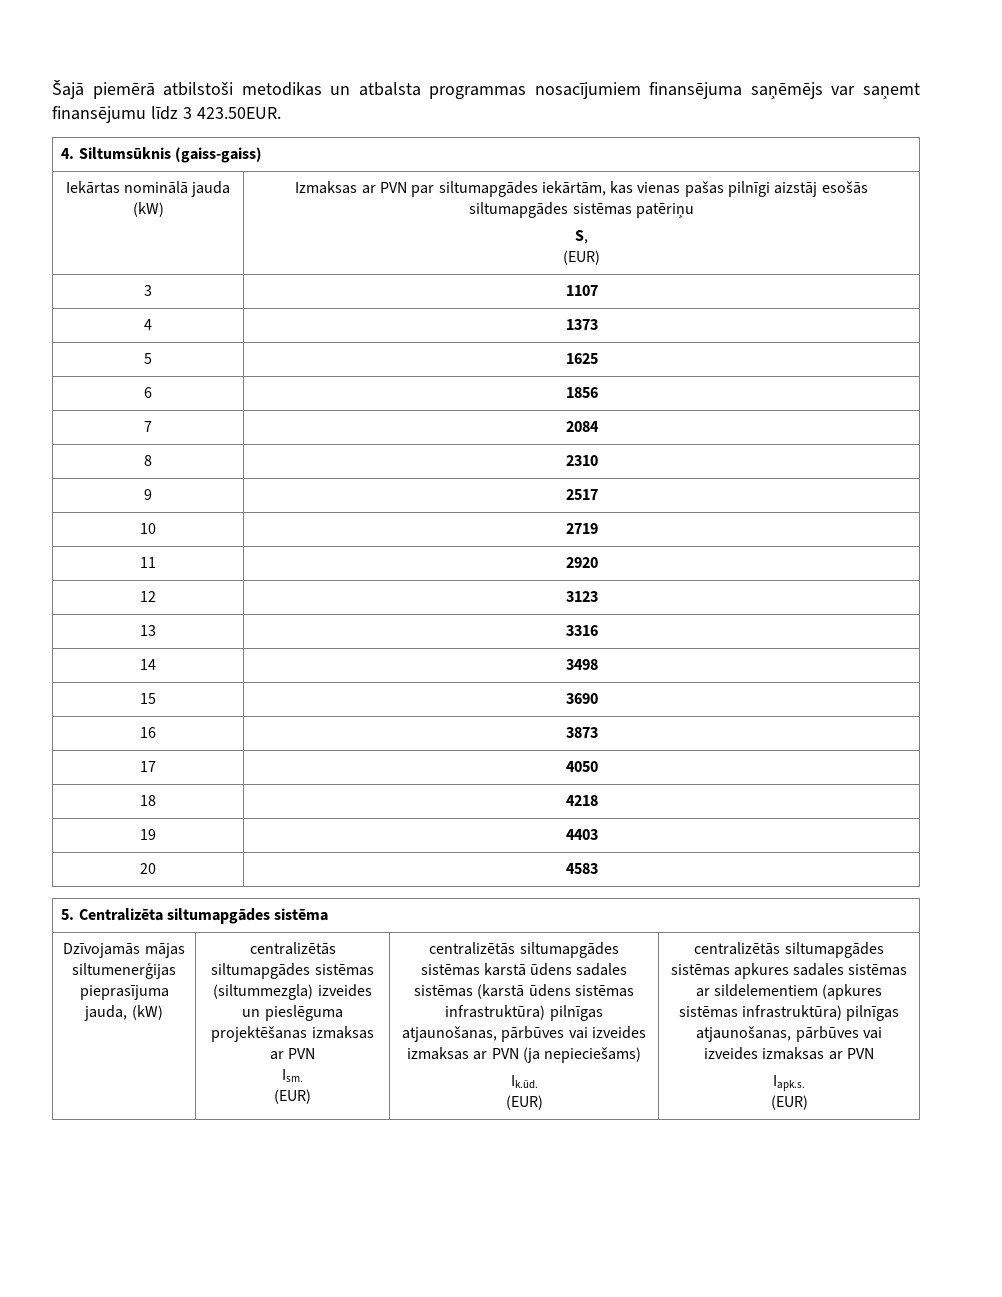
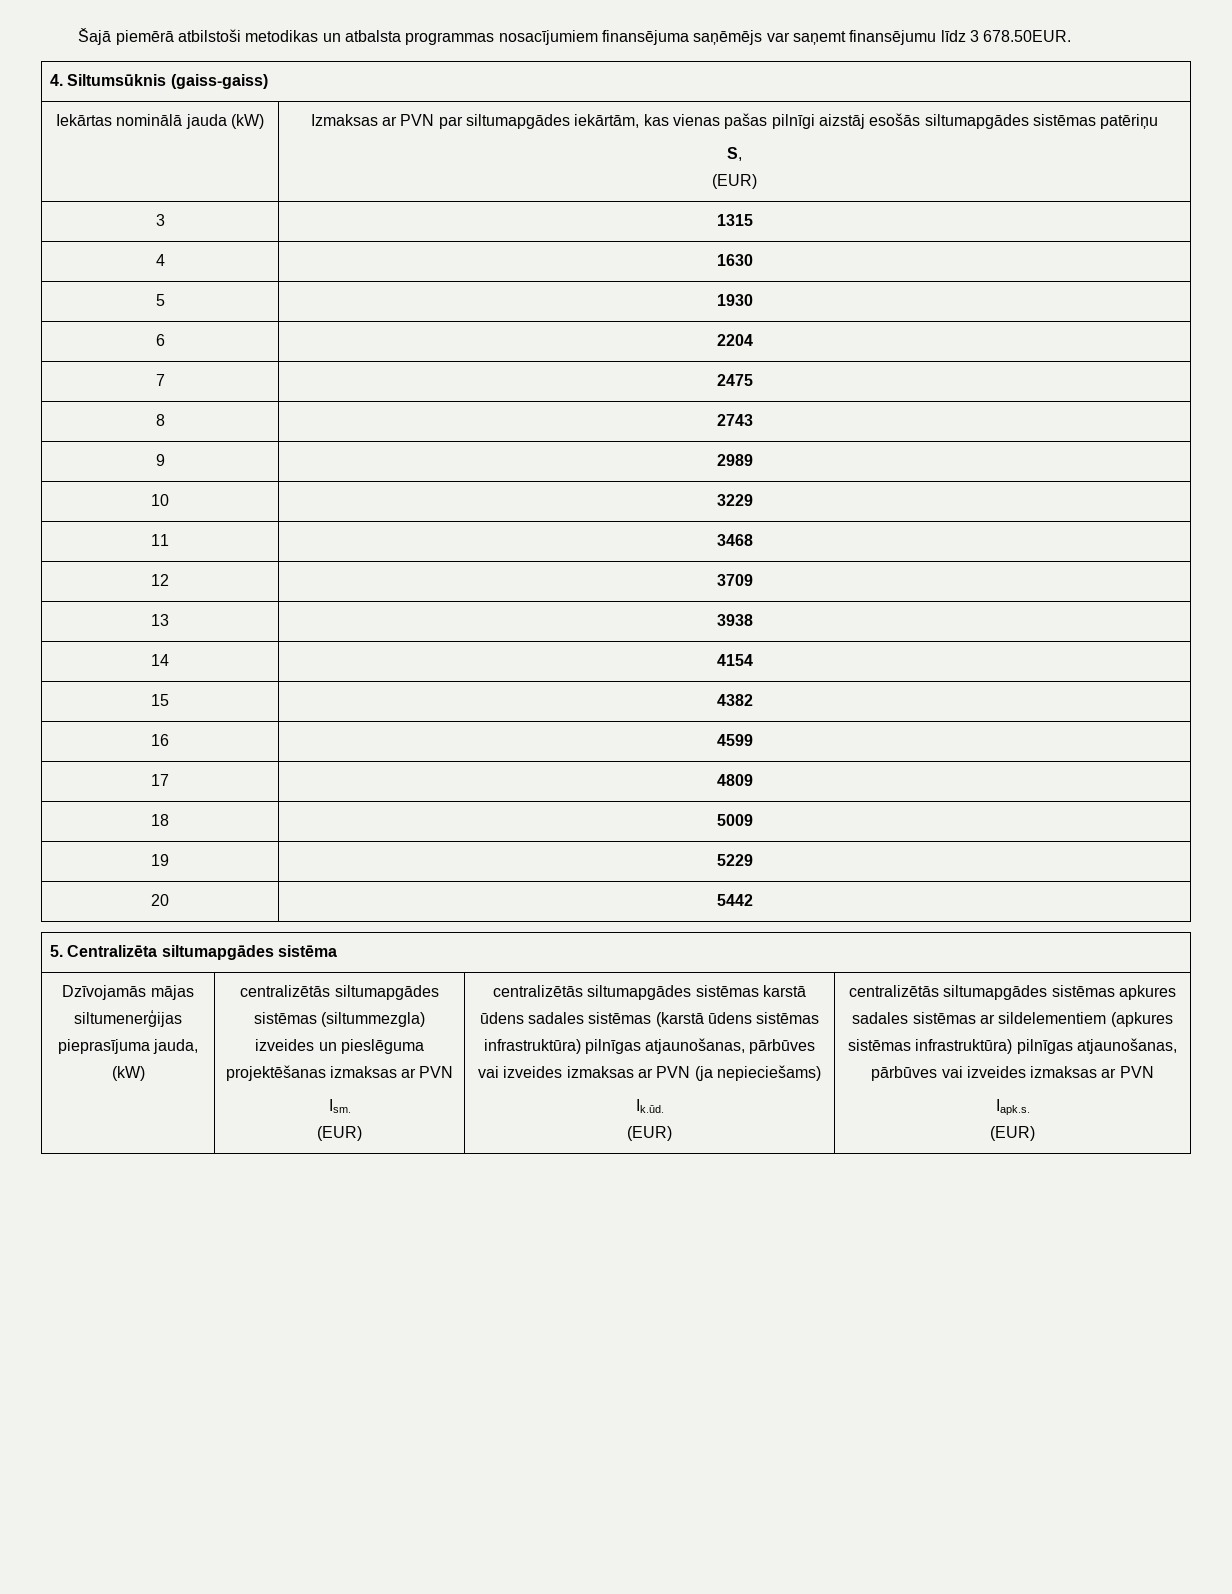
- Šajā piemērā atbilstoši metodikas un atbalsta programmas nosacījumiem finansējuma saņēmējs var saņemt finansējumu līdz 3 423.50EUR.
+ Šajā piemērā atbilstoši metodikas un atbalsta programmas nosacījumiem finansējuma saņēmējs var saņemt finansējumu līdz 3 678.50EUR.
- 3 | 1107
+ 3 | 1315
- 4 | 1373
+ 4 | 1630
- 5 | 1625
+ 5 | 1930
- 6 | 1856
+ 6 | 2204
- 7 | 2084
+ 7 | 2475
- 8 | 2310
+ 8 | 2743
- 9 | 2517
+ 9 | 2989
- 10 | 2719
+ 10 | 3229
- 11 | 2920
+ 11 | 3468
- 12 | 3123
+ 12 | 3709
- 13 | 3316
+ 13 | 3938
- 14 | 3498
+ 14 | 4154
- 15 | 3690
+ 15 | 4382
- 16 | 3873
+ 16 | 4599
- 17 | 4050
+ 17 | 4809
- 18 | 4218
+ 18 | 5009
- 19 | 4403
+ 19 | 5229
- 20 | 4583
+ 20 | 5442

